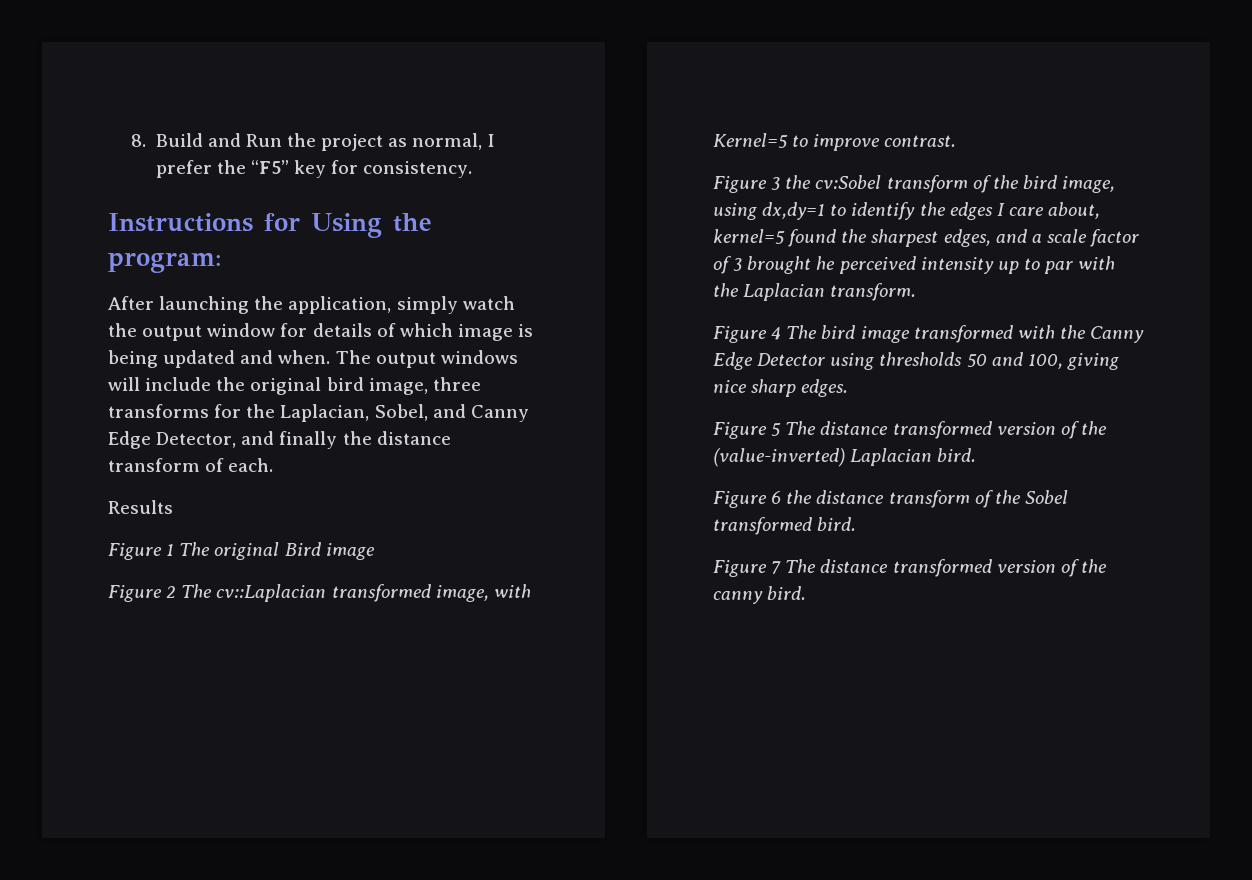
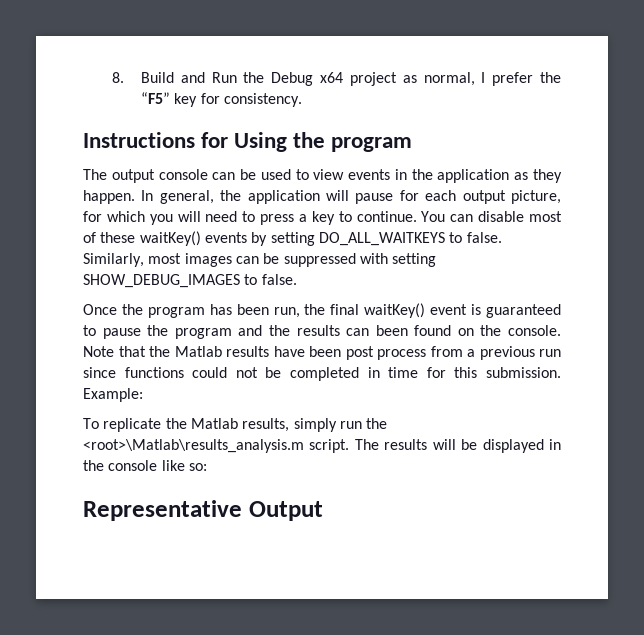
- 8. Build and Run the project as normal, I prefer the “F5” key for consistency.
+ 8. Build and Run the Debug x64 project as normal, I prefer the “F5” key for consistency.
- Instructions for Using the program:
- After launching the application, simply watch the output window for details of which image is being updated and when. The output windows will include the original bird image, three transforms for the Laplacian, Sobel, and Canny Edge Detector, and finally the distance transform of each.
- Results
- Figure 1 The original Bird image
- Figure 2 The cv::Laplacian transformed image, with Kernel=5 to improve contrast.
- Figure 3 the cv:Sobel transform of the bird image, using dx,dy=1 to identify the edges I care about, kernel=5 found the sharpest edges, and a scale factor of 3 brought he perceived intensity up to par with the Laplacian transform.
- Figure 4 The bird image transformed with the Canny Edge Detector using thresholds 50 and 100, giving nice sharp edges.
- Figure 5 The distance transformed version of the (value-inverted) Laplacian bird.
- Figure 6 the distance transform of the Sobel transformed bird.
- Figure 7 The distance transformed version of the canny bird.
+ Instructions for Using the program
+ The output console can be used to view events in the application as they happen. In general, the application will pause for each output picture, for which you will need to press a key to continue. You can disable most of these waitKey() events by setting DO_ALL_WAITKEYS to false. Similarly, most images can be suppressed with setting SHOW_DEBUG_IMAGES to false.
+ Once the program has been run, the final waitKey() event is guaranteed to pause the program and the results can been found on the console. Note that the Matlab results have been post process from a previous run since functions could not be completed in time for this submission. Example:
+ To replicate the Matlab results, simply run the <root>\Matlab\results_analysis.m script. The results will be displayed in the console like so:
+ Representative Output

